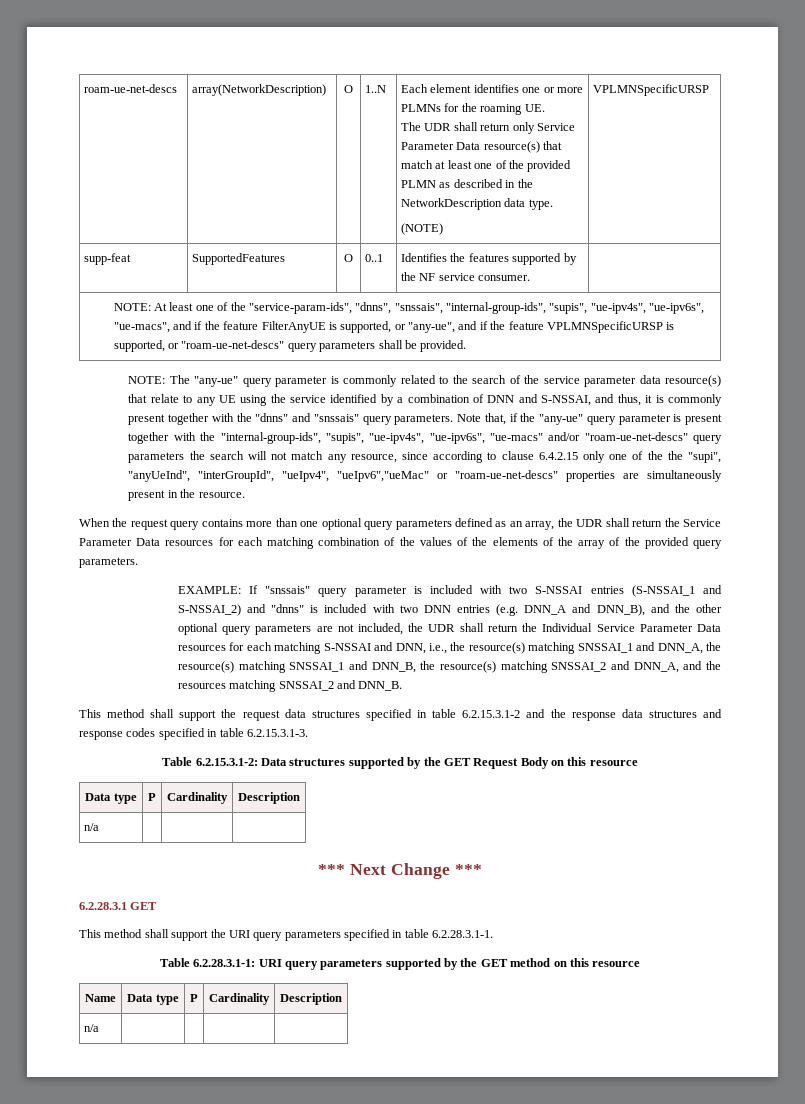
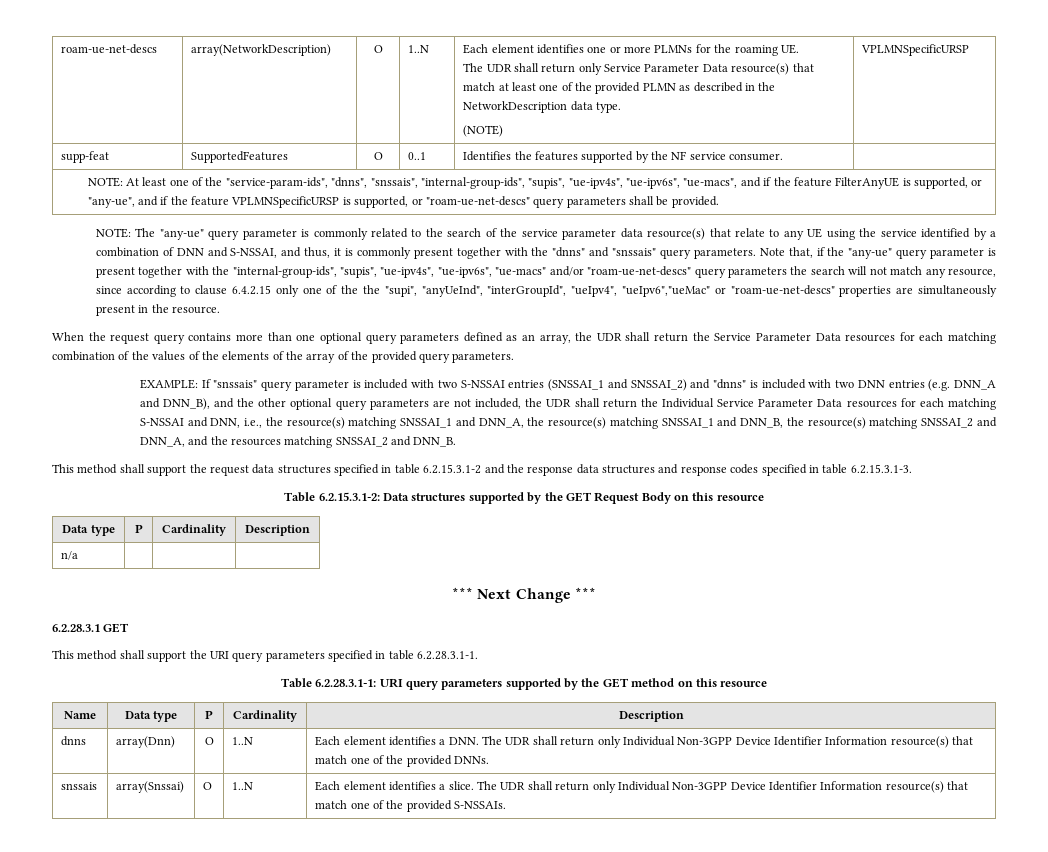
- If "snssais" query parameter is included with two S-NSSAI entries (S-NSSAI_1 and S-NSSAI_2) and "dnns" is included with two DNN entries (e.g. DNN_A and DNN_B), and the other optional query parameters are not included, the UDR shall return the Individual Service Parameter Data resources for each matching S-NSSAI and DNN, i.e., the resource(s) matching SNSSAI_1 and DNN_A, the resource(s) matching SNSSAI_1 and DNN_B, the resource(s) matching SNSSAI_2 and DNN_A, and the resources matching SNSSAI_2 and DNN_B.
+ If "snssais" query parameter is included with two S-NSSAI entries (SNSSAI_1 and SNSSAI_2) and "dnns" is included with two DNN entries (e.g. DNN_A and DNN_B), and the other optional query parameters are not included, the UDR shall return the Individual Service Parameter Data resources for each matching S-NSSAI and DNN, i.e., the resource(s) matching SNSSAI_1 and DNN_A, the resource(s) matching SNSSAI_1 and DNN_B, the resource(s) matching SNSSAI_2 and DNN_A, and the resources matching SNSSAI_2 and DNN_B.
- n/a | | | |
+ dnns | array(Dnn) | O | 1..N | Each element identifies a DNN. The UDR shall return only Individual Non-3GPP Device Identifier Information resource(s) that match one of the provided DNNs.
+ snssais | array(Snssai) | O | 1..N | Each element identifies a slice. The UDR shall return only Individual Non-3GPP Device Identifier Information resource(s) that match one of the provided S-NSSAIs.

